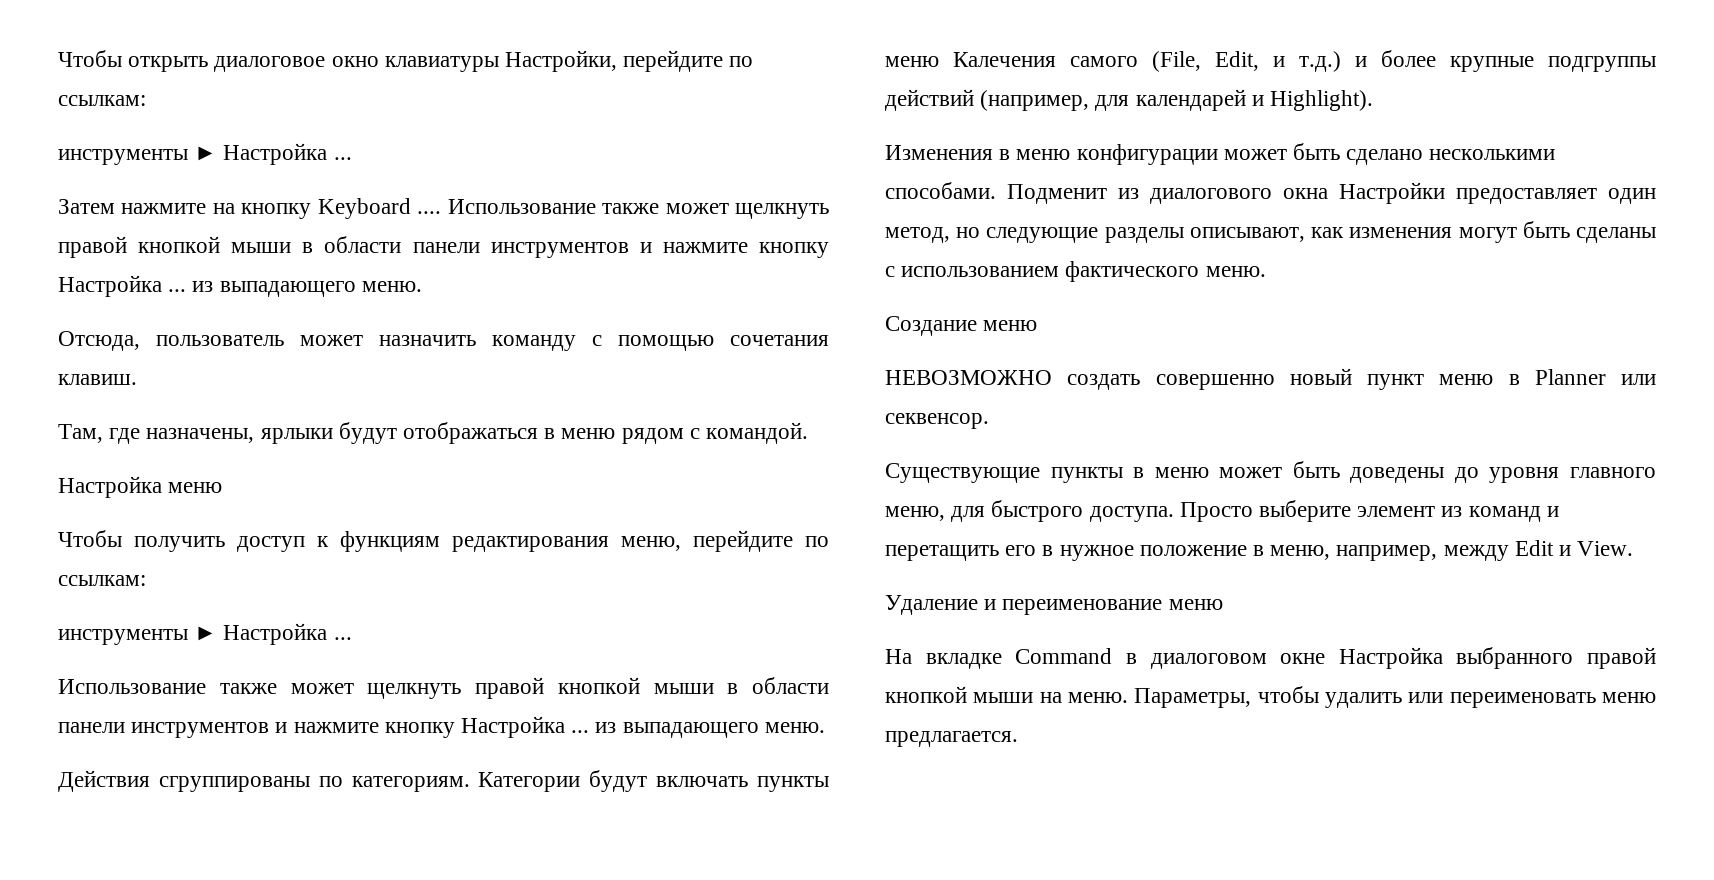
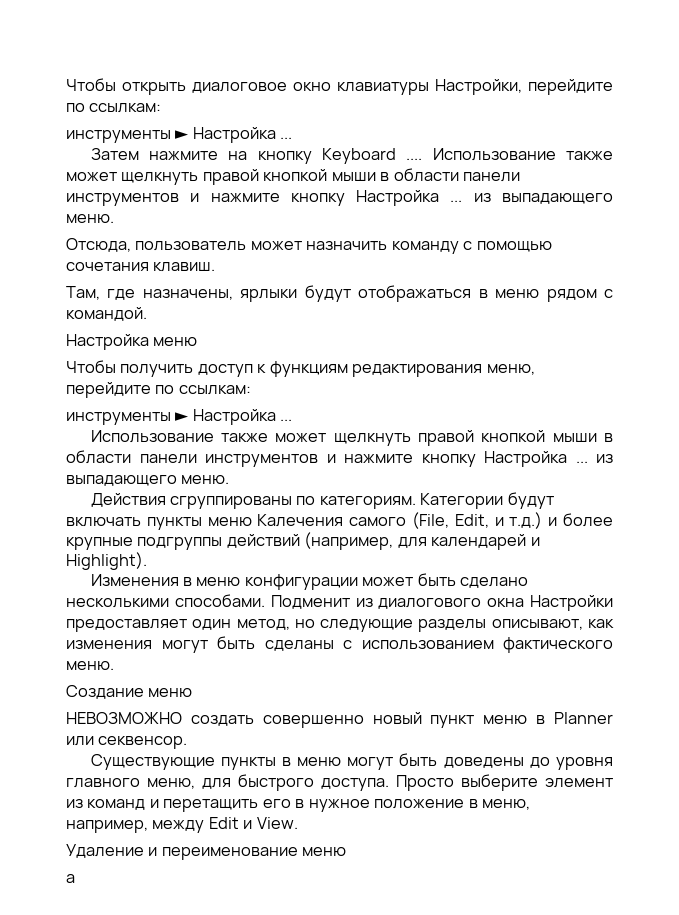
- Существующие пункты в меню может быть доведены до уровня главного меню, для быстрого доступа.
+ Существующие пункты в меню могут быть доведены до уровня главного меню, для быстрого доступа.
- На вкладке Command в диалоговом окне Настройка выбранного правой кнопкой мыши на меню. Параметры, чтобы удалить или переименовать меню предлагается.
+ а

